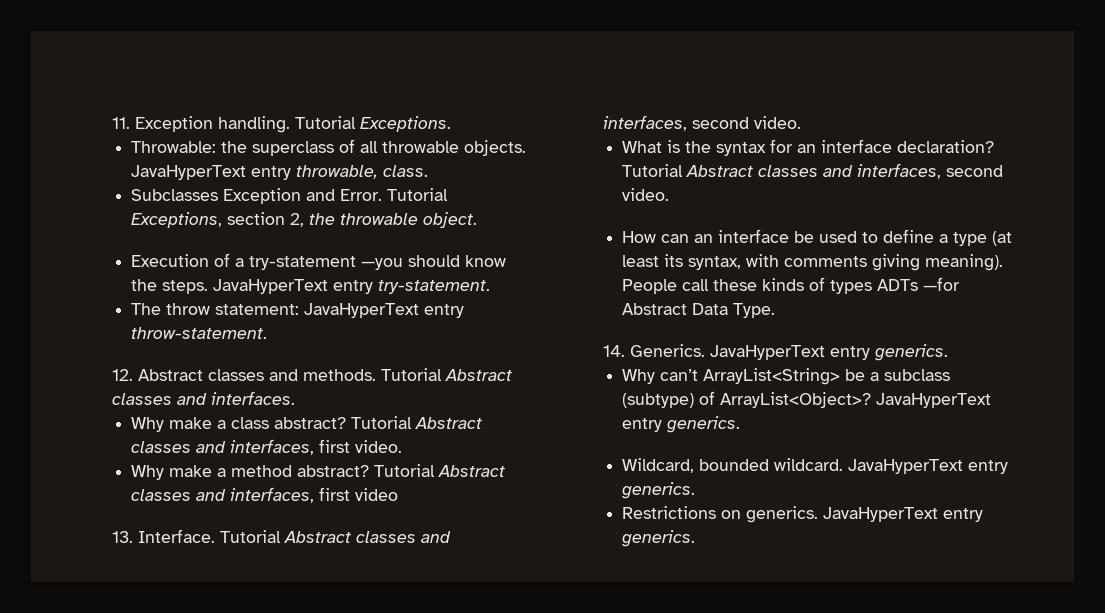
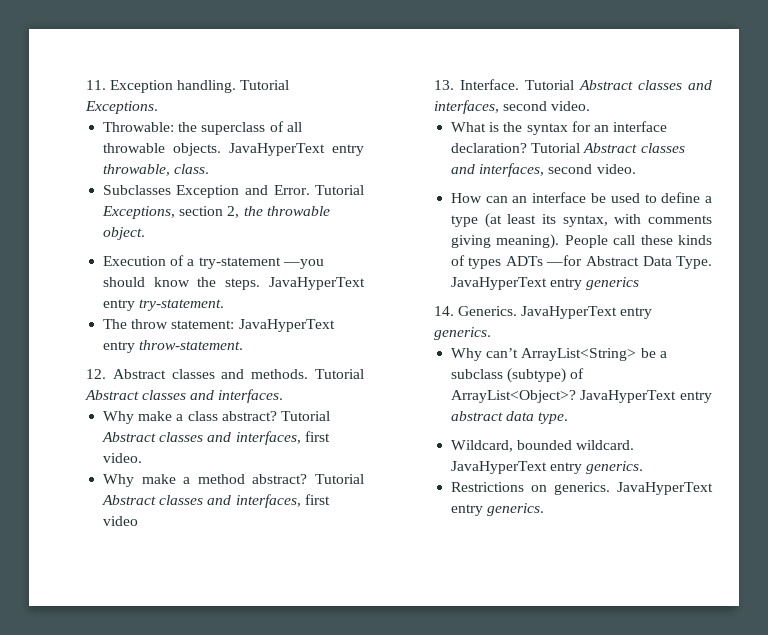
+ JavaHyperText entry generics
- Why can’t ArrayList<String> be a subclass (subtype) of ArrayList<Object>? JavaHyperText entry generics.
+ Why can’t ArrayList<String> be a subclass (subtype) of ArrayList<Object>? JavaHyperText entry abstract data type.

